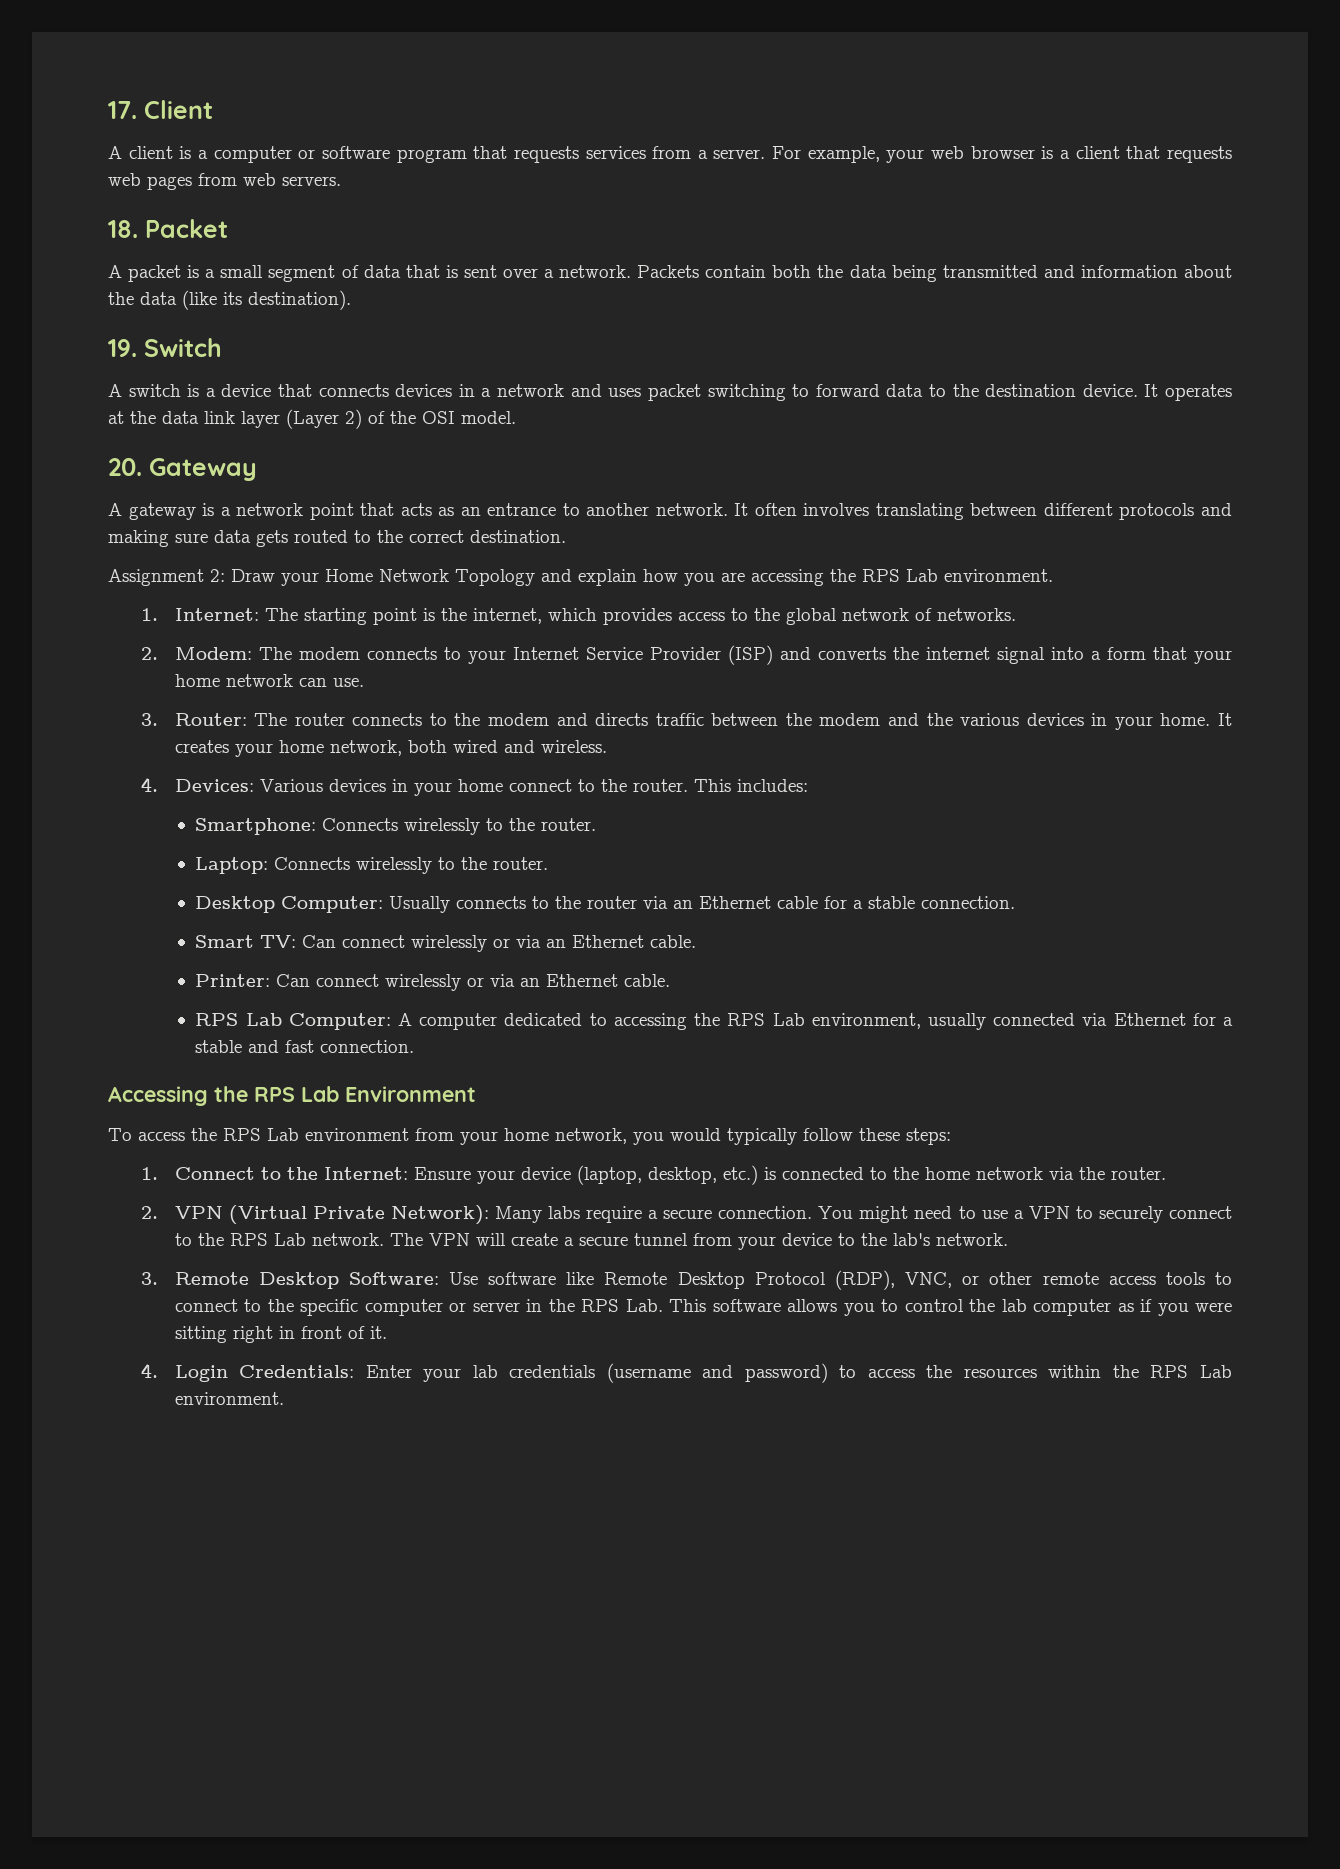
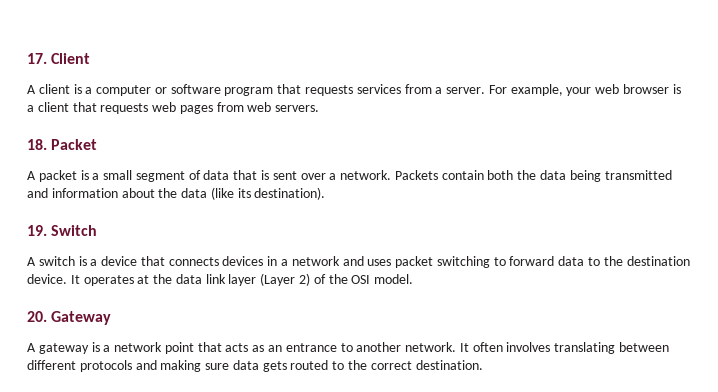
- Assignment 2: Draw your Home Network Topology and explain how you are accessing the RPS Lab environment.
- 1. Internet: The starting point is the internet, which provides access to the global network of networks.
- 2. Modem: The modem connects to your Internet Service Provider (ISP) and converts the internet signal into a form that your home network can use.
- 3. Router: The router connects to the modem and directs traffic between the modem and the various devices in your home. It creates your home network, both wired and wireless.
- 4. Devices: Various devices in your home connect to the router. This includes:
- Smartphone: Connects wirelessly to the router.
- Laptop: Connects wirelessly to the router.
- Desktop Computer: Usually connects to the router via an Ethernet cable for a stable connection.
- Smart TV: Can connect wirelessly or via an Ethernet cable.
- Printer: Can connect wirelessly or via an Ethernet cable.
- RPS Lab Computer: A computer dedicated to accessing the RPS Lab environment, usually connected via Ethernet for a stable and fast connection.
- Accessing the RPS Lab Environment
- To access the RPS Lab environment from your home network, you would typically follow these steps:
- 1. Connect to the Internet: Ensure your device (laptop, desktop, etc.) is connected to the home network via the router.
- 2. VPN (Virtual Private Network): Many labs require a secure connection. You might need to use a VPN to securely connect to the RPS Lab network. The VPN will create a secure tunnel from your device to the lab's network.
- 3. Remote Desktop Software: Use software like Remote Desktop Protocol (RDP), VNC, or other remote access tools to connect to the specific computer or server in the RPS Lab. This software allows you to control the lab computer as if you were sitting right in front of it.
- 4. Login Credentials: Enter your lab credentials (username and password) to access the resources within the RPS Lab environment.

